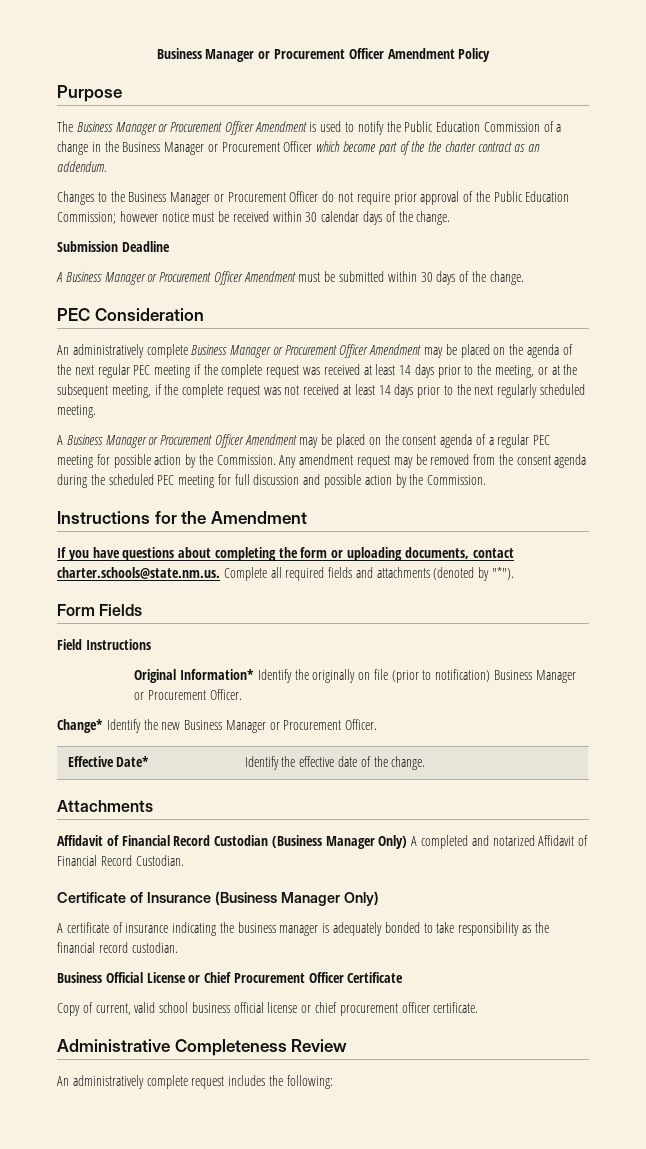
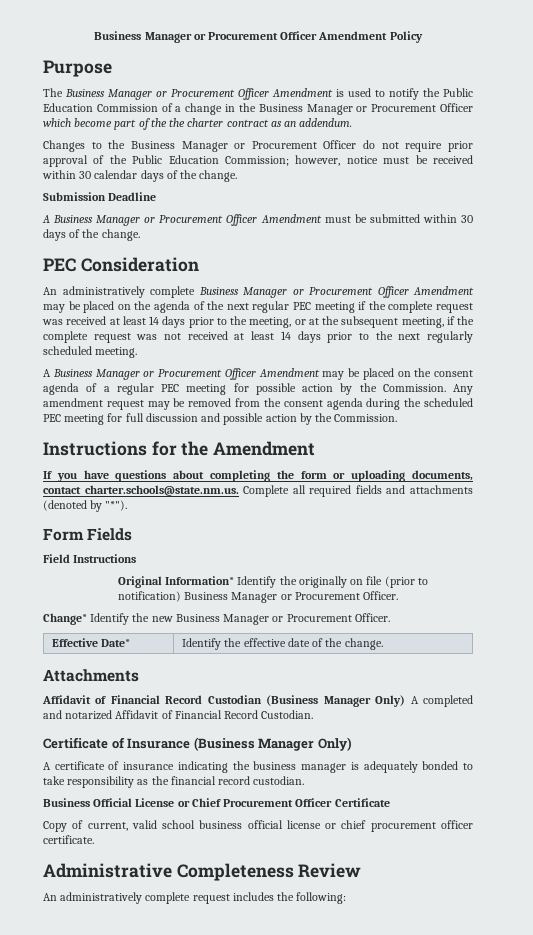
- Changes to the Business Manager or Procurement Officer do not require prior approval of the Public Education Commission; however notice must be received within 30 calendar days of the change.
+ Changes to the Business Manager or Procurement Officer do not require prior approval of the Public Education Commission; however, notice must be received within 30 calendar days of the change.

